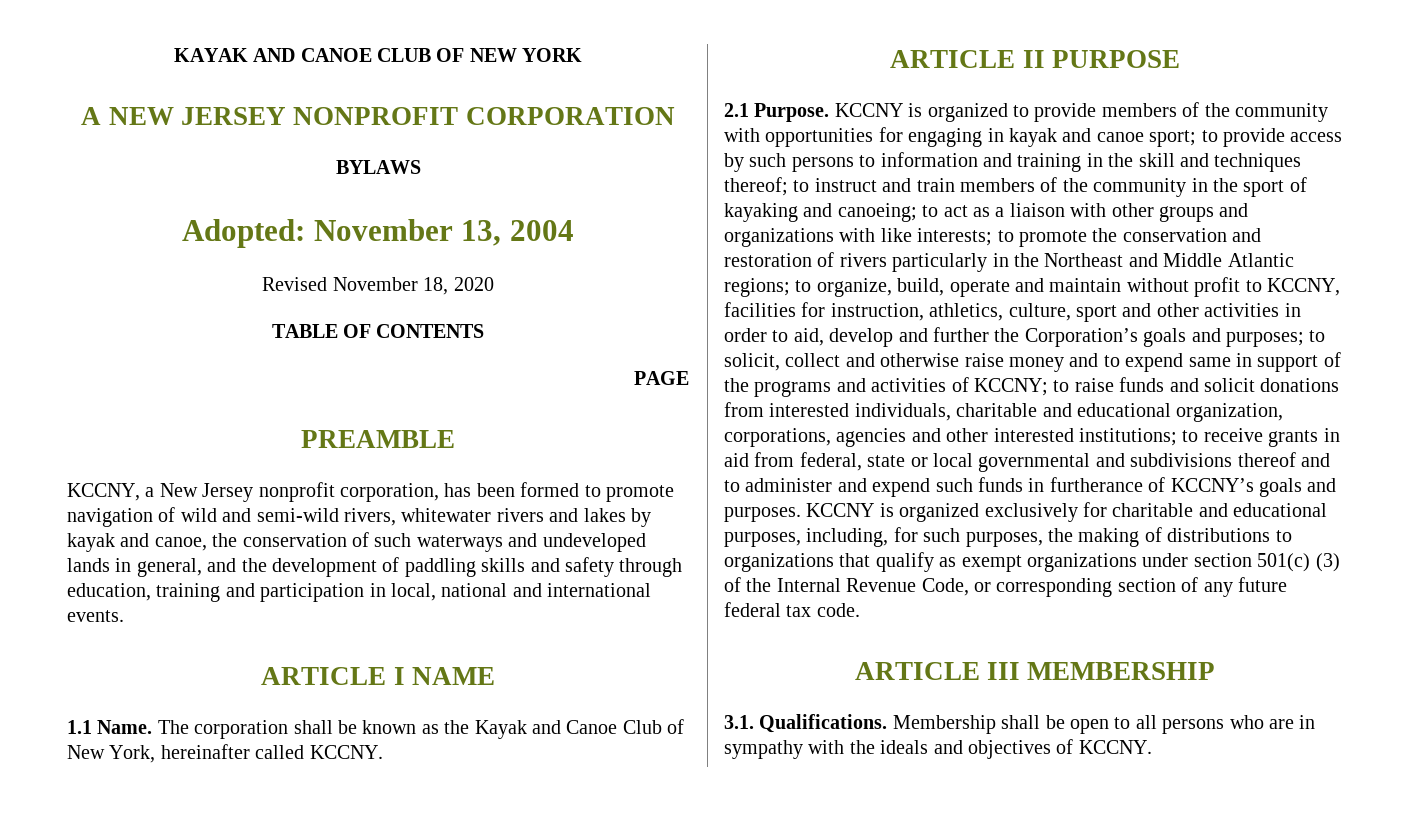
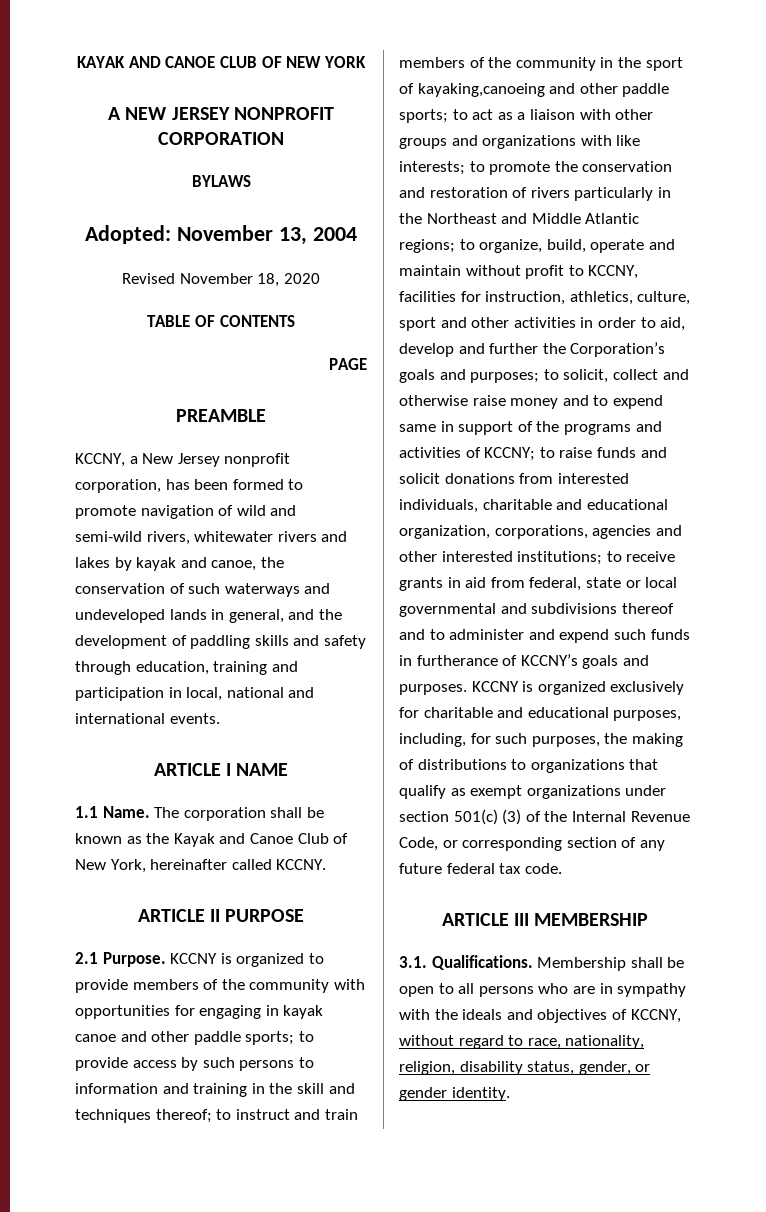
- KCCNY is organized to provide members of the community with opportunities for engaging in kayak and canoe sport;
+ KCCNY is organized to provide members of the community with opportunities for engaging in kayak canoe and other paddle sports;
- to instruct and train members of the community in the sport of kayaking and canoeing;
+ to instruct and train members of the community in the sport of kayaking,canoeing and other paddle sports;
- Membership shall be open to all persons who are in sympathy with the ideals and objectives of KCCNY.
+ Membership shall be open to all persons who are in sympathy with the ideals and objectives of KCCNY, without regard to race, nationality, religion, disability status, gender, or gender identity.

